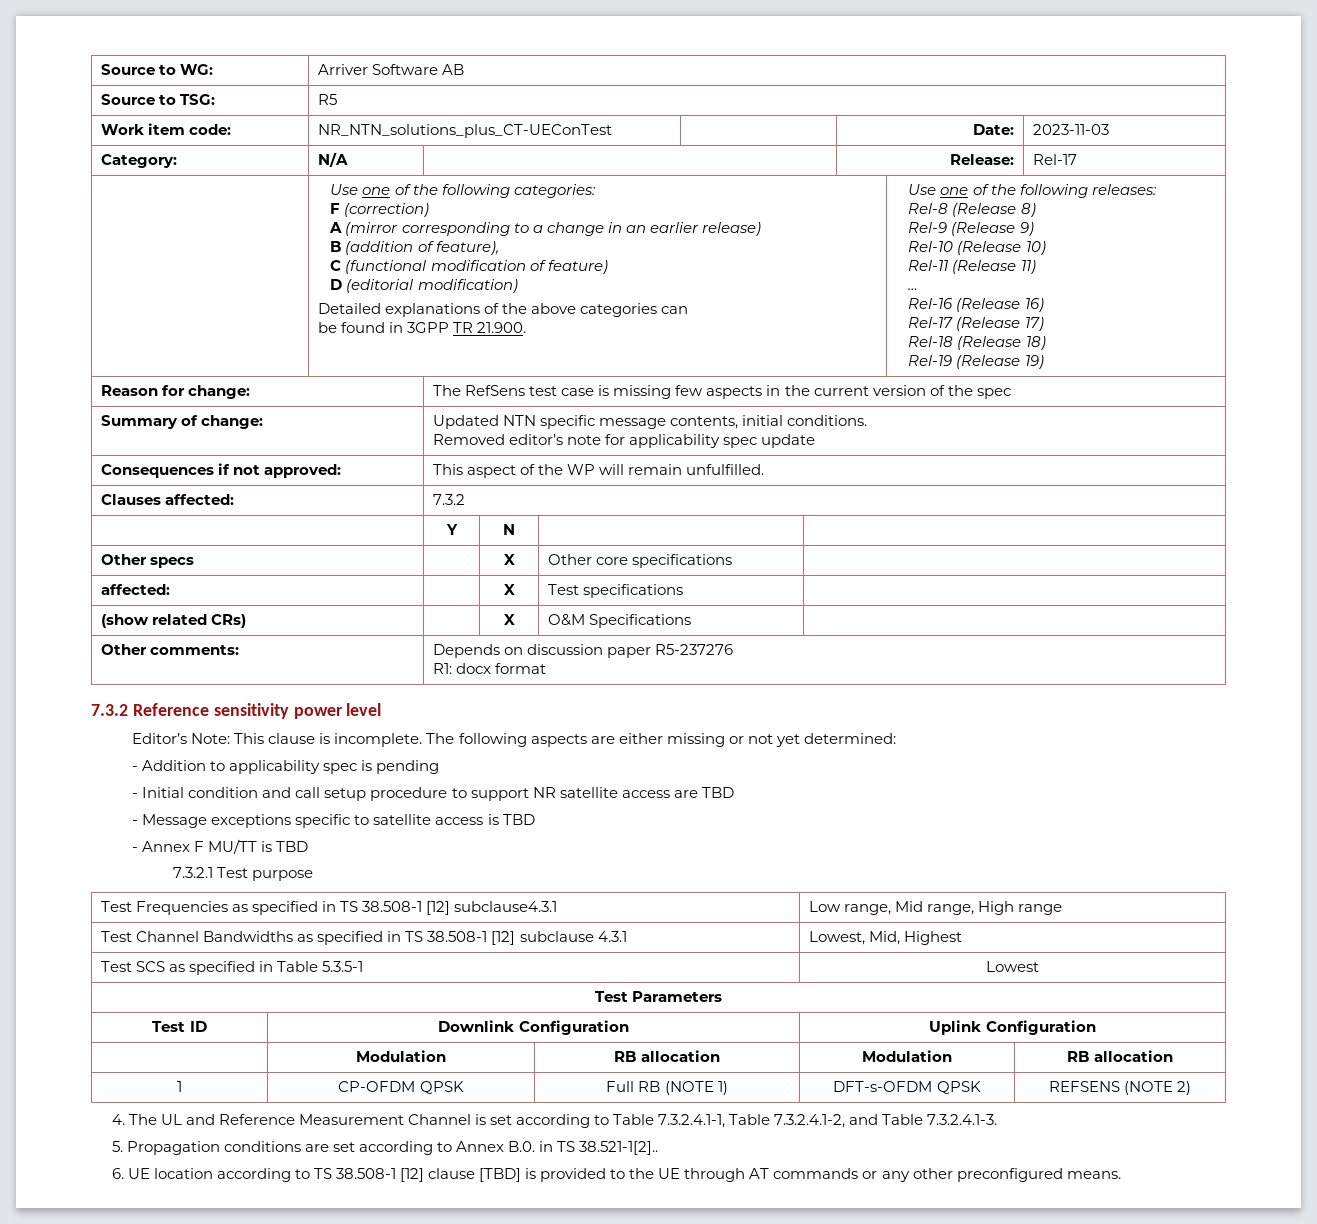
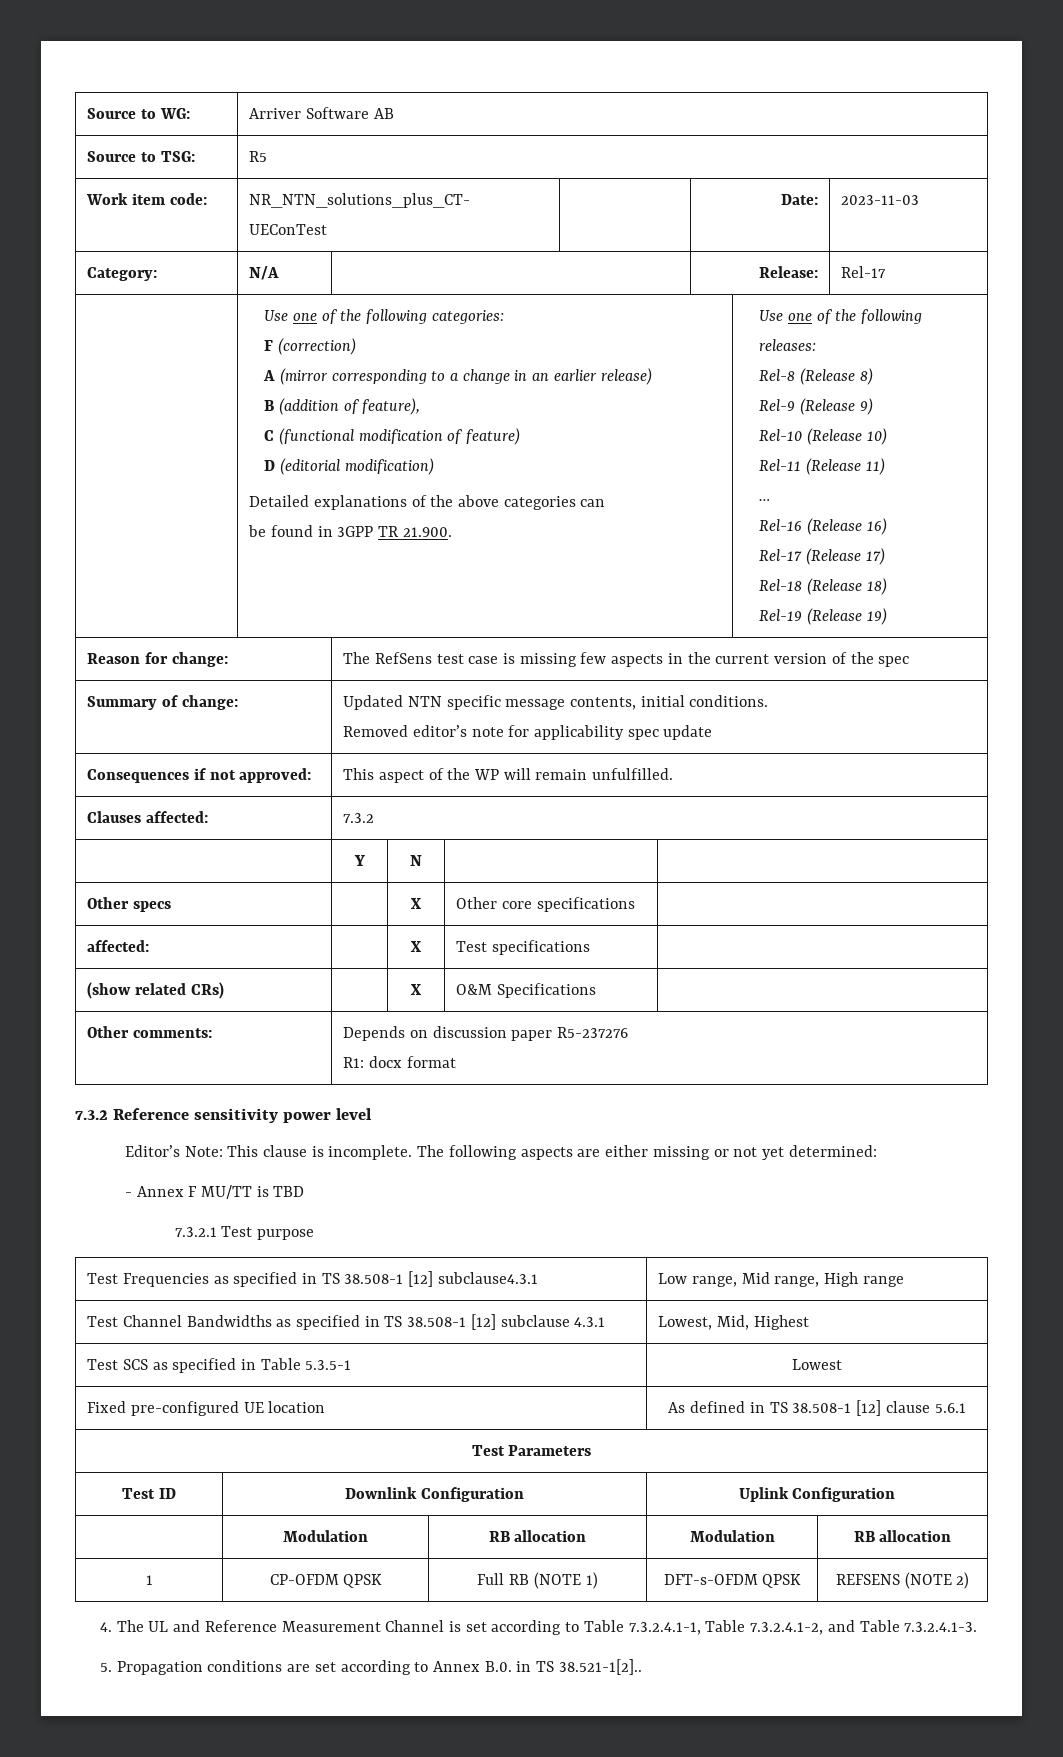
- - Addition to applicability spec is pending
- - Initial condition and call setup procedure to support NR satellite access are TBD
- - Message exceptions specific to satellite access is TBD
+ Fixed pre-configured UE location | As defined in TS 38.508-1 [12] clause 5.6.1
- 6. UE location according to TS 38.508-1 [12] clause [TBD] is provided to the UE through AT commands or any other preconfigured means.

